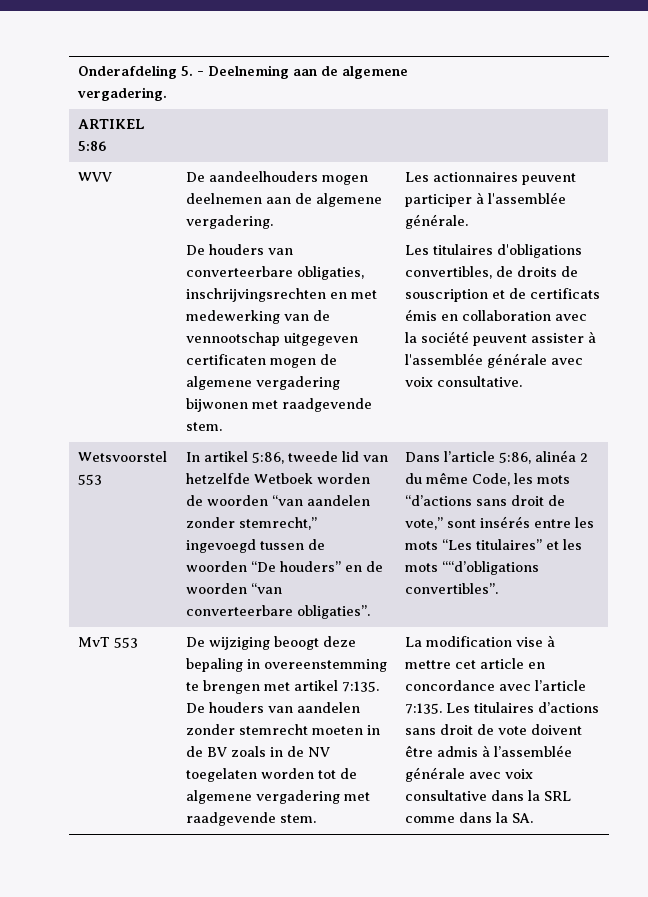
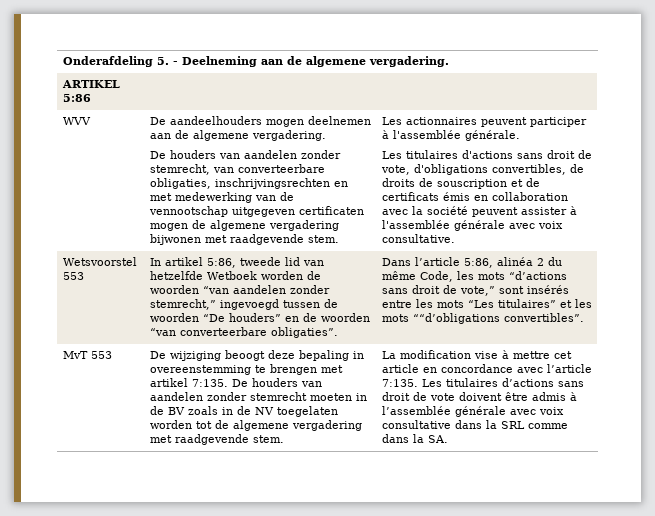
- De houders van converteerbare obligaties, inschrijvingsrechten en met medewerking van de vennootschap uitgegeven certificaten mogen de algemene vergadering bijwonen met raadgevende stem.
+ De houders van aandelen zonder stemrecht, van converteerbare obligaties, inschrijvingsrechten en met medewerking van de vennootschap uitgegeven certificaten mogen de algemene vergadering bijwonen met raadgevende stem.
- Les titulaires d'obligations convertibles, de droits de souscription et de certificats émis en collaboration avec la société peuvent assister à l'assemblée générale avec voix consultative.
+ Les titulaires d'actions sans droit de vote, d'obligations convertibles, de droits de souscription et de certificats émis en collaboration avec la société peuvent assister à l'assemblée générale avec voix consultative.

